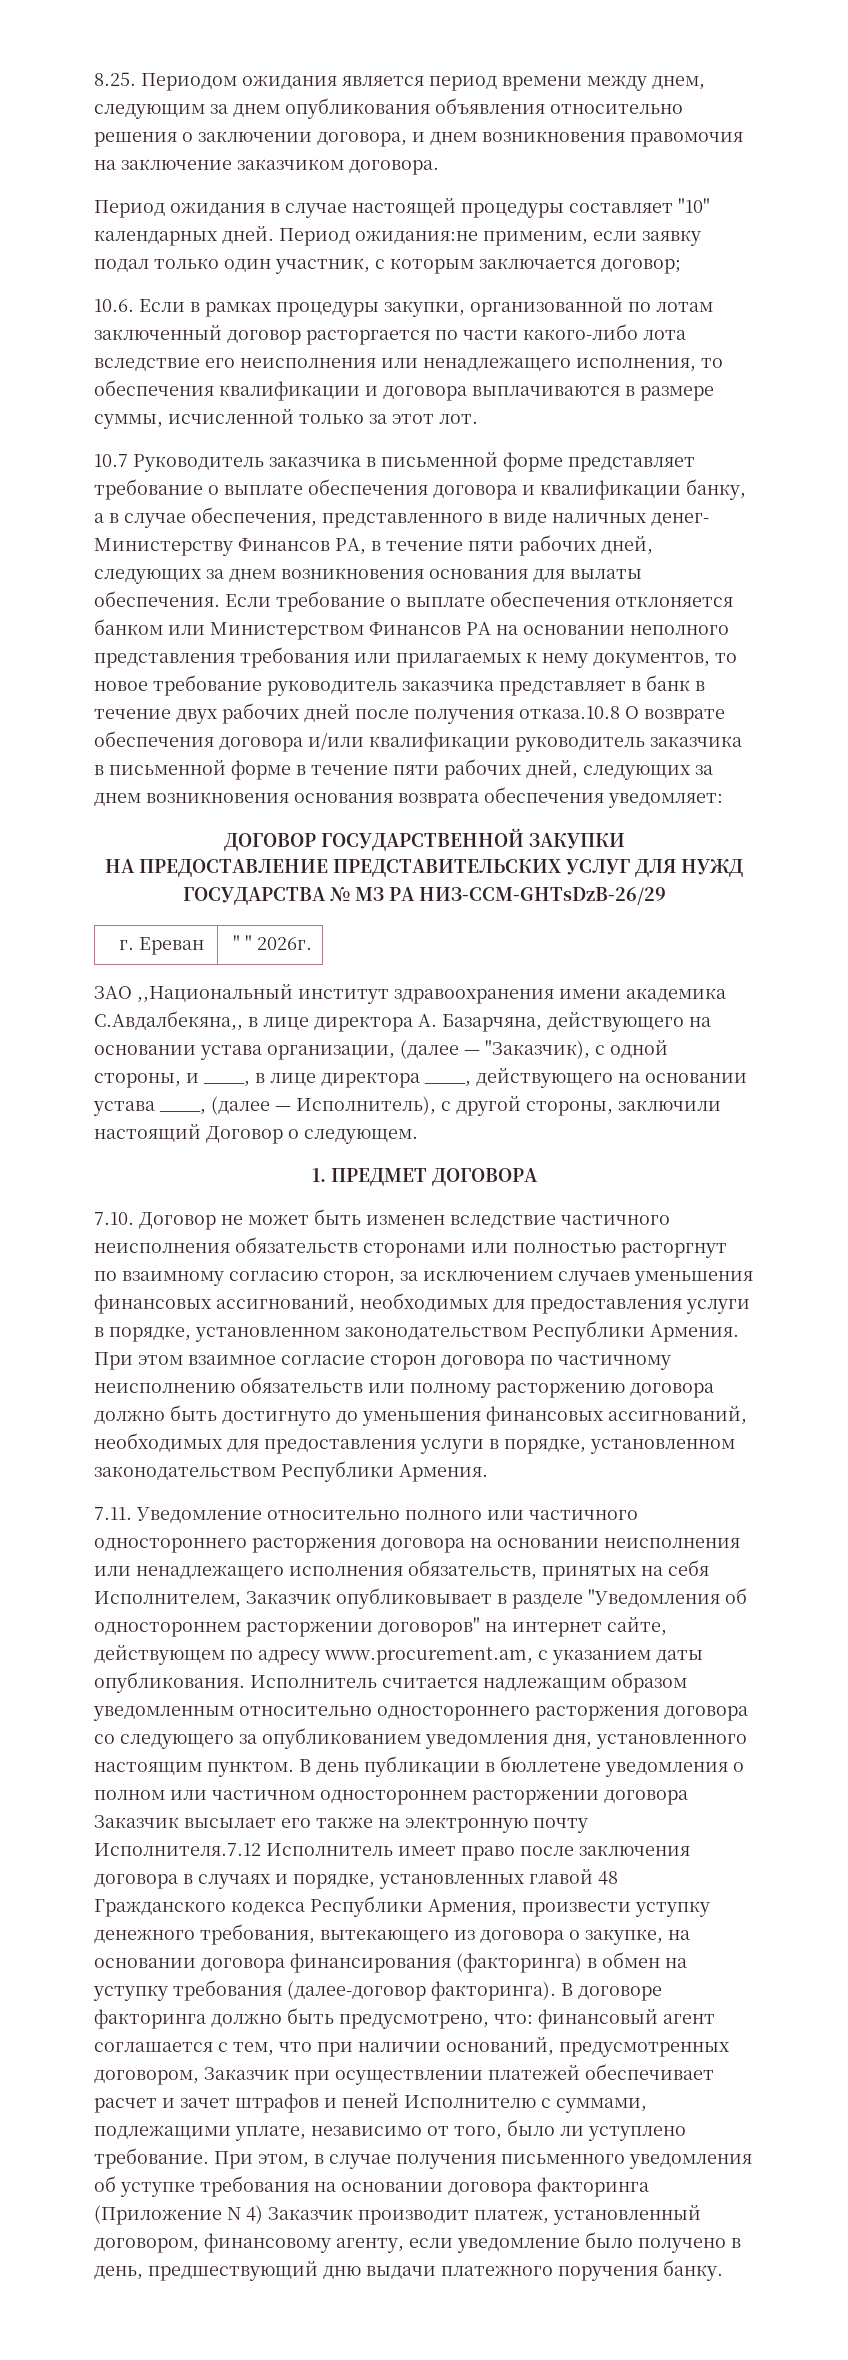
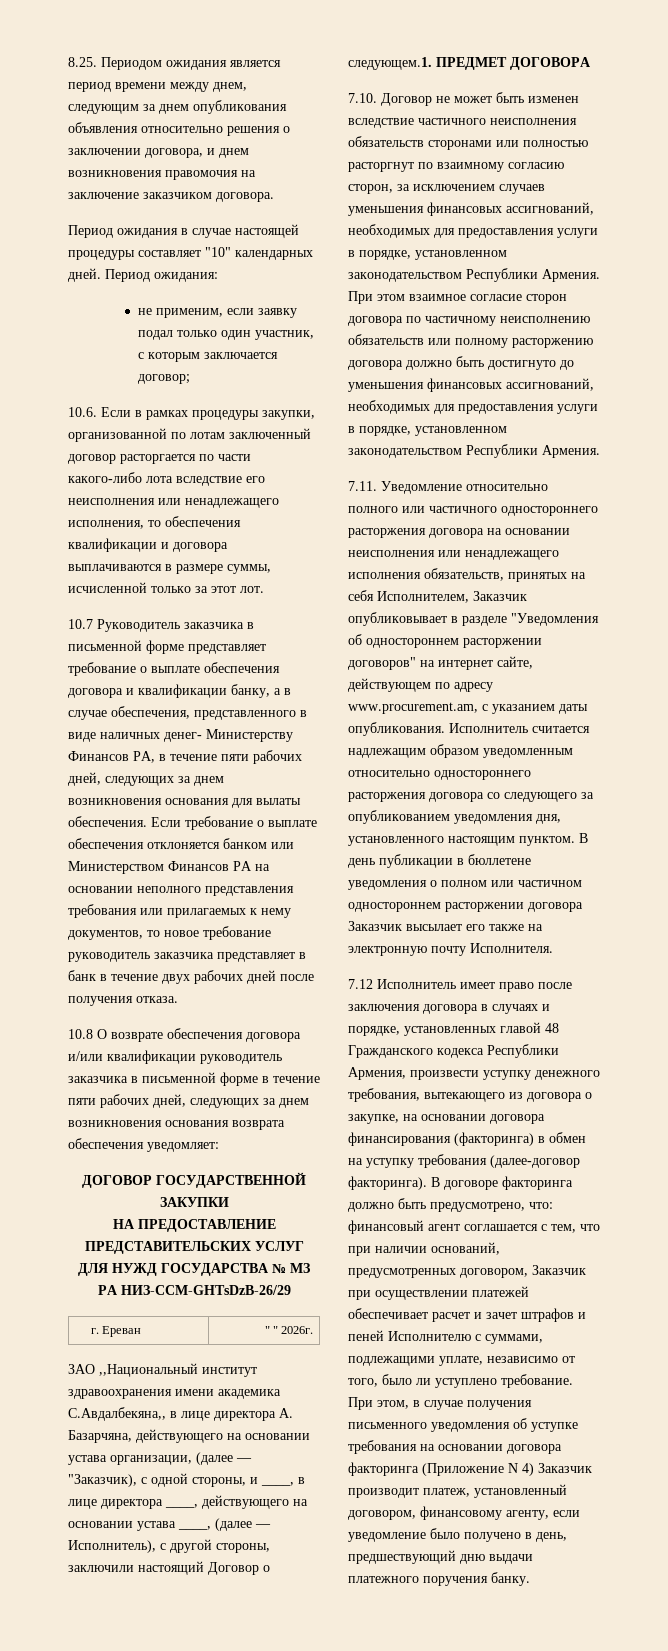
- Период ожидания:не применим, если заявку подал только один участник, с которым заключается договор;
+ Период ожидания:
+ не применим, если заявку подал только один участник, с которым заключается договор;
- Если требование о выплате обеспечения отклоняется банком или Министерством Финансов РА на основании неполного представления требования или прилагаемых к нему документов, то новое требование руководитель заказчика представляет в банк в течение двух рабочих дней после получения отказа.10.8 О возврате обеспечения договора и/или квалификации руководитель заказчика в письменной форме в течение пяти рабочих дней, следующих за днем возникновения основания возврата обеспечения уведомляет:
+ Если требование о выплате обеспечения отклоняется банком или Министерством Финансов РА на основании неполного представления требования или прилагаемых к нему документов, то новое требование руководитель заказчика представляет в банк в течение двух рабочих дней после получения отказа.
+ 10.8 О возврате обеспечения договора и/или квалификации руководитель заказчика в письменной форме в течение пяти рабочих дней, следующих за днем возникновения основания возврата обеспечения уведомляет:
- ЗАО ,,Национальный институт здравоохранения имени академика С.Авдалбекяна,, в лице директора А. Базарчяна, действующего на основании устава организации, (далее — "Заказчик), с одной стороны, и ____, в лице директора ____, действующего на основании устава ____, (далее — Исполнитель), с другой стороны, заключили настоящий Договор о следующем.
- 1. ПРЕДМЕТ ДОГОВОРА
+ ЗАО ,,Национальный институт здравоохранения имени академика С.Авдалбекяна,, в лице директора А. Базарчяна, действующего на основании устава организации, (далее — "Заказчик), с одной стороны, и ____, в лице директора ____, действующего на основании устава ____, (далее — Исполнитель), с другой стороны, заключили настоящий Договор о следующем.1. ПРЕДМЕТ ДОГОВОРА
- В день публикации в бюллетене уведомления о полном или частичном одностороннем расторжении договора Заказчик высылает его также на электронную почту Исполнителя.7.12 Исполнитель имеет право после заключения договора в случаях и порядке, установленных главой 48 Гражданского кодекса Республики Армения, произвести уступку денежного требования, вытекающего из договора о закупке, на основании договора финансирования (факторинга) в обмен на уступку требования (далее-договор факторинга).
+ В день публикации в бюллетене уведомления о полном или частичном одностороннем расторжении договора Заказчик высылает его также на электронную почту Исполнителя.
+ 7.12 Исполнитель имеет право после заключения договора в случаях и порядке, установленных главой 48 Гражданского кодекса Республики Армения, произвести уступку денежного требования, вытекающего из договора о закупке, на основании договора финансирования (факторинга) в обмен на уступку требования (далее-договор факторинга).

